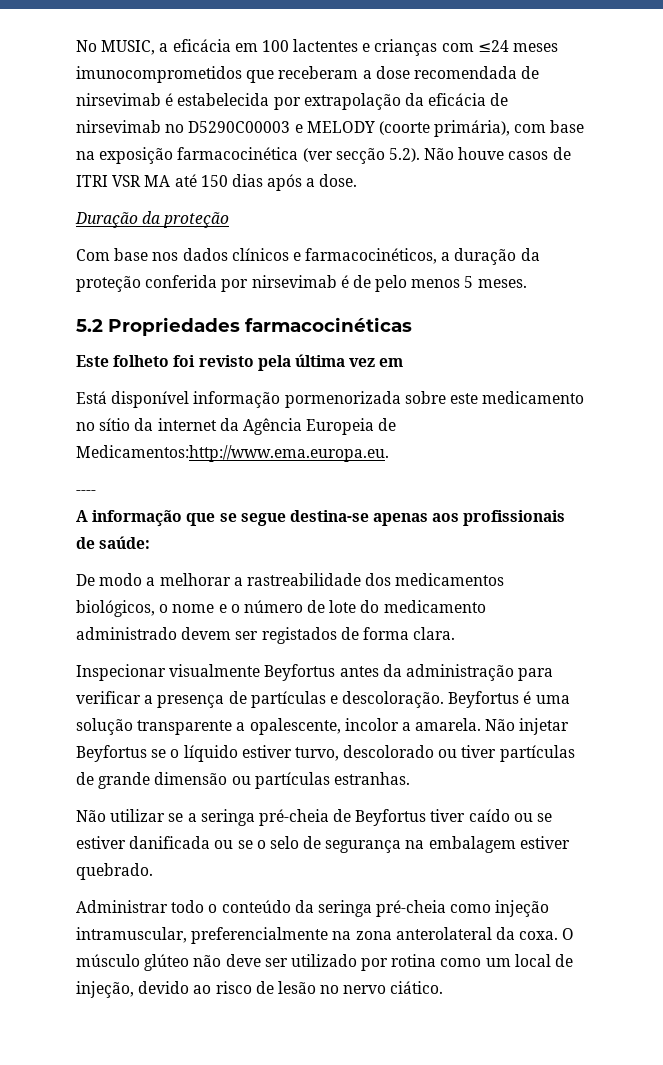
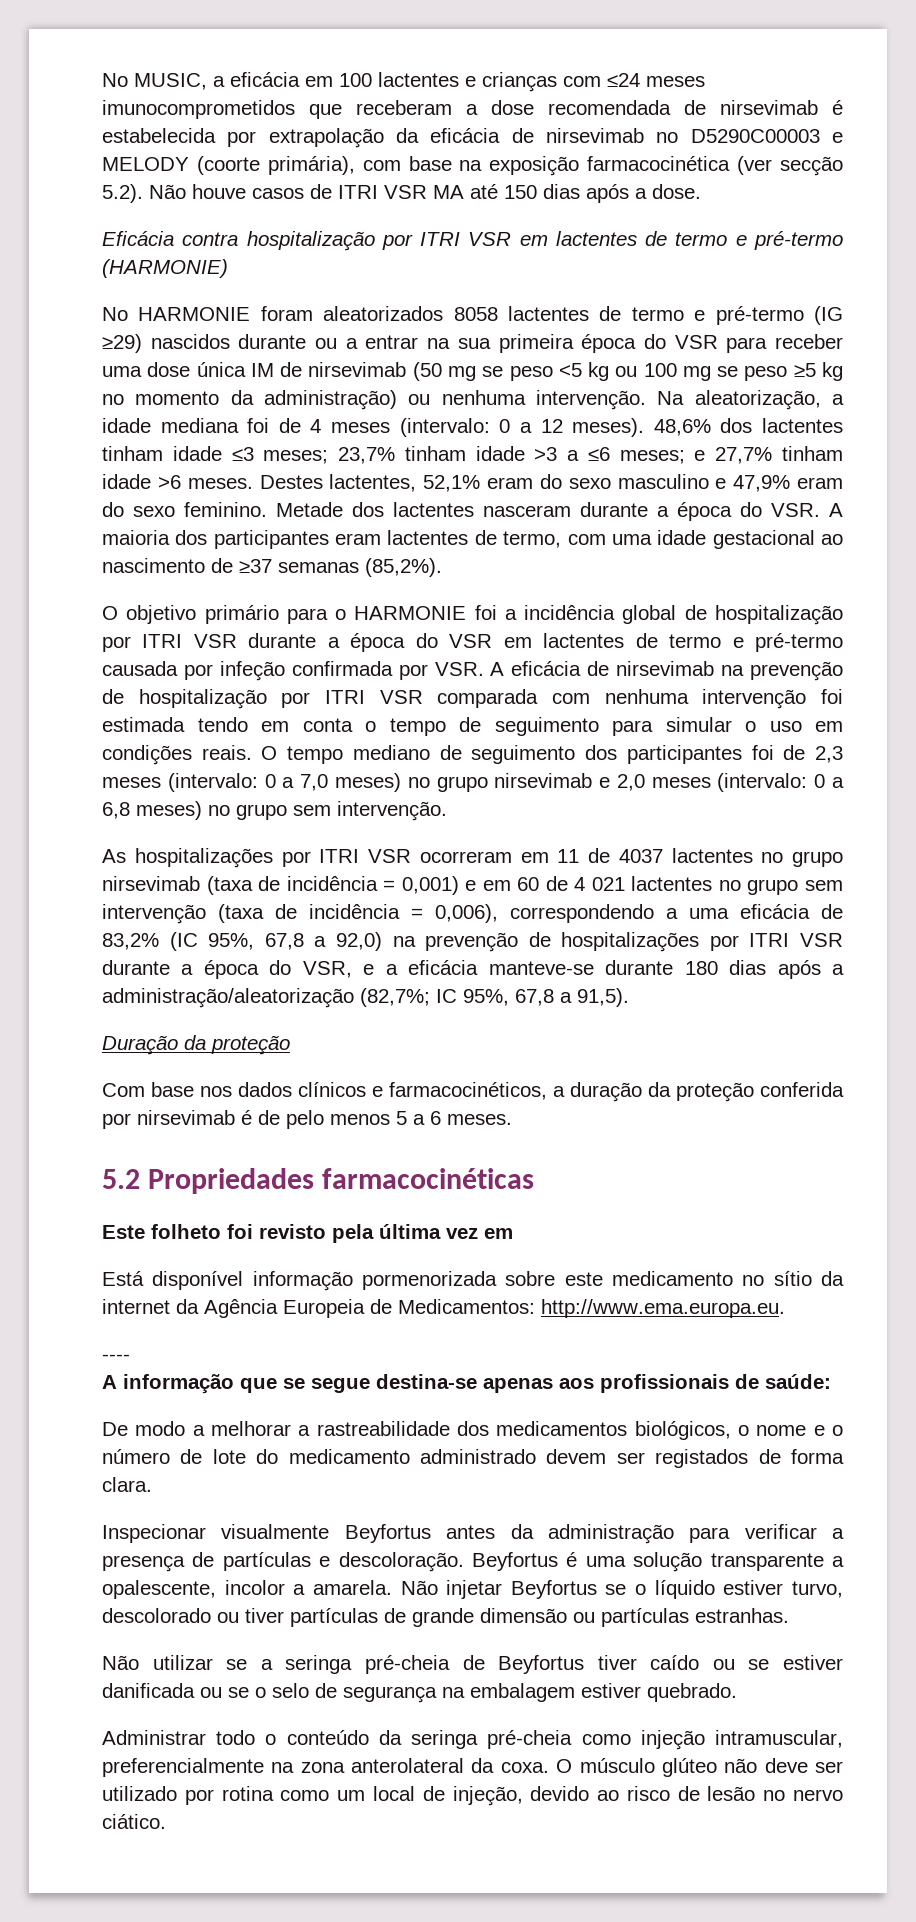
+ Eficácia contra hospitalização por ITRI VSR em lactentes de termo e pré-termo (HARMONIE)
+ No HARMONIE foram aleatorizados 8058 lactentes de termo e pré-termo (IG ≥29) nascidos durante ou a entrar na sua primeira época do VSR para receber uma dose única IM de nirsevimab (50 mg se peso <5 kg ou 100 mg se peso ≥5 kg no momento da administração) ou nenhuma intervenção. Na aleatorização, a idade mediana foi de 4 meses (intervalo: 0 a 12 meses). 48,6% dos lactentes tinham idade ≤3 meses; 23,7% tinham idade >3 a ≤6 meses; e 27,7% tinham idade >6 meses. Destes lactentes, 52,1% eram do sexo masculino e 47,9% eram do sexo feminino. Metade dos lactentes nasceram durante a época do VSR. A maioria dos participantes eram lactentes de termo, com uma idade gestacional ao nascimento de ≥37 semanas (85,2%).
+ O objetivo primário para o HARMONIE foi a incidência global de hospitalização por ITRI VSR durante a época do VSR em lactentes de termo e pré-termo causada por infeção confirmada por VSR. A eficácia de nirsevimab na prevenção de hospitalização por ITRI VSR comparada com nenhuma intervenção foi estimada tendo em conta o tempo de seguimento para simular o uso em condições reais. O tempo mediano de seguimento dos participantes foi de 2,3 meses (intervalo: 0 a 7,0 meses) no grupo nirsevimab e 2,0 meses (intervalo: 0 a 6,8 meses) no grupo sem intervenção.
+ As hospitalizações por ITRI VSR ocorreram em 11 de 4037 lactentes no grupo nirsevimab (taxa de incidência = 0,001) e em 60 de 4 021 lactentes no grupo sem intervenção (taxa de incidência = 0,006), correspondendo a uma eficácia de 83,2% (IC 95%, 67,8 a 92,0) na prevenção de hospitalizações por ITRI VSR durante a época do VSR, e a eficácia manteve-se durante 180 dias após a administração/aleatorização (82,7%; IC 95%, 67,8 a 91,5).
- Com base nos dados clínicos e farmacocinéticos, a duração da proteção conferida por nirsevimab é de pelo menos 5 meses.
+ Com base nos dados clínicos e farmacocinéticos, a duração da proteção conferida por nirsevimab é de pelo menos 5 a 6 meses.
- Está disponível informação pormenorizada sobre este medicamento no sítio da internet da Agência Europeia de Medicamentos:http://www.ema.europa.eu.
+ Está disponível informação pormenorizada sobre este medicamento no sítio da internet da Agência Europeia de Medicamentos: http://www.ema.europa.eu.

